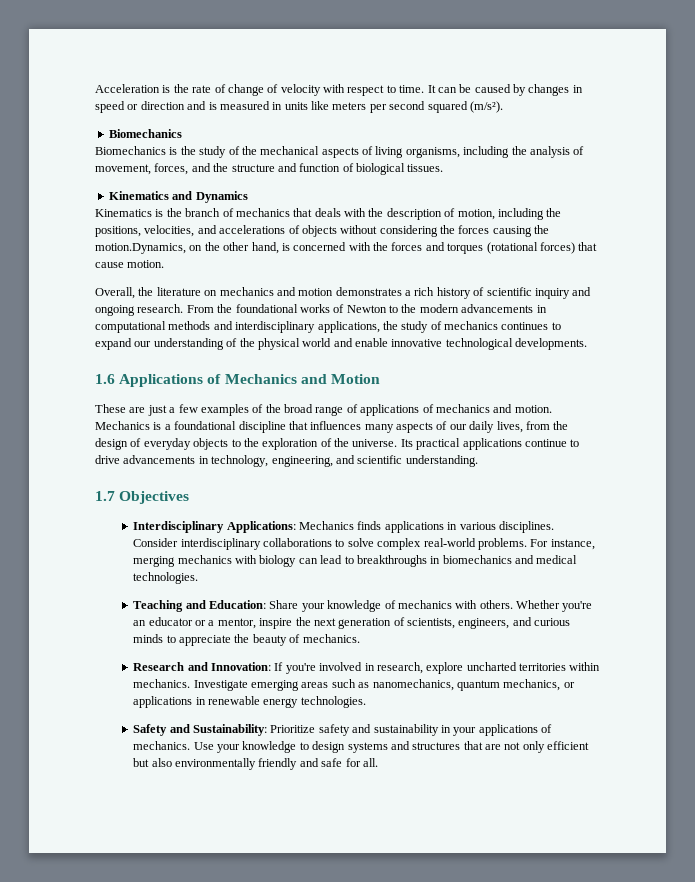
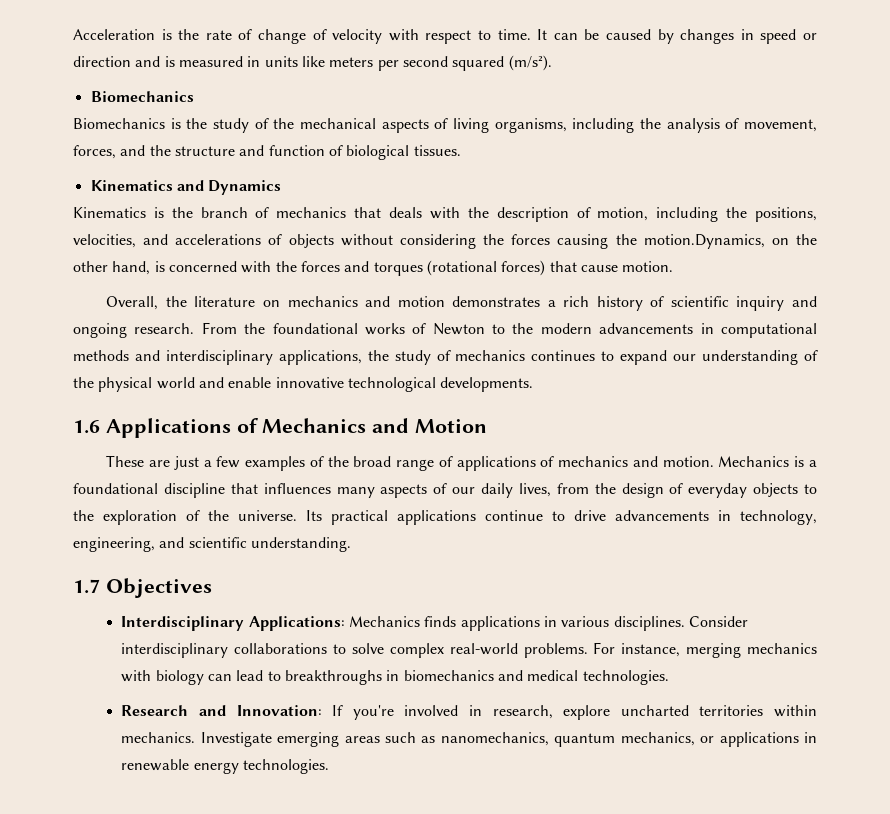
- Teaching and Education: Share your knowledge of mechanics with others. Whether you're an educator or a mentor, inspire the next generation of scientists, engineers, and curious minds to appreciate the beauty of mechanics.
- Safety and Sustainability: Prioritize safety and sustainability in your applications of mechanics. Use your knowledge to design systems and structures that are not only efficient but also environmentally friendly and safe for all.

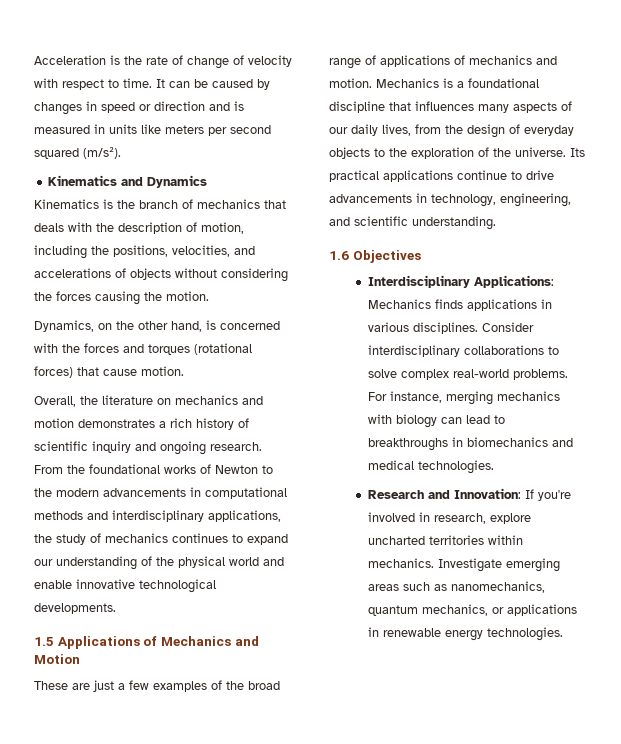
  It can be caused by changes in speed or direction and is measured in units like meters per second squared (m/s²).
- Biomechanics
- Biomechanics is the study of the mechanical aspects of living organisms, including the analysis of movement, forces, and the structure and function of biological tissues.
- Kinematics is the branch of mechanics that deals with the description of motion, including the positions, velocities, and accelerations of objects without considering the forces causing the motion.Dynamics, on the other hand, is concerned with the forces and torques (rotational forces) that cause motion.
+ Kinematics is the branch of mechanics that deals with the description of motion, including the positions, velocities, and accelerations of objects without considering the forces causing the motion.
+ Dynamics, on the other hand, is concerned with the forces and torques (rotational forces) that cause motion.
- 1.6 Applications of Mechanics and Motion
+ 1.5 Applications of Mechanics and Motion
- 1.7 Objectives
+ 1.6 Objectives

